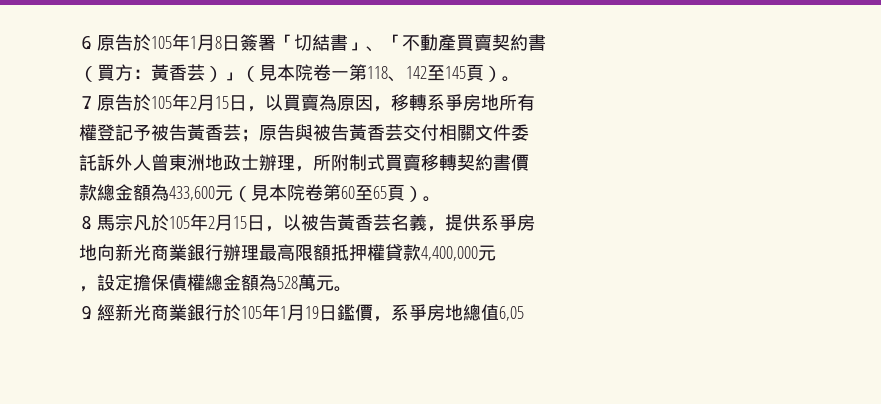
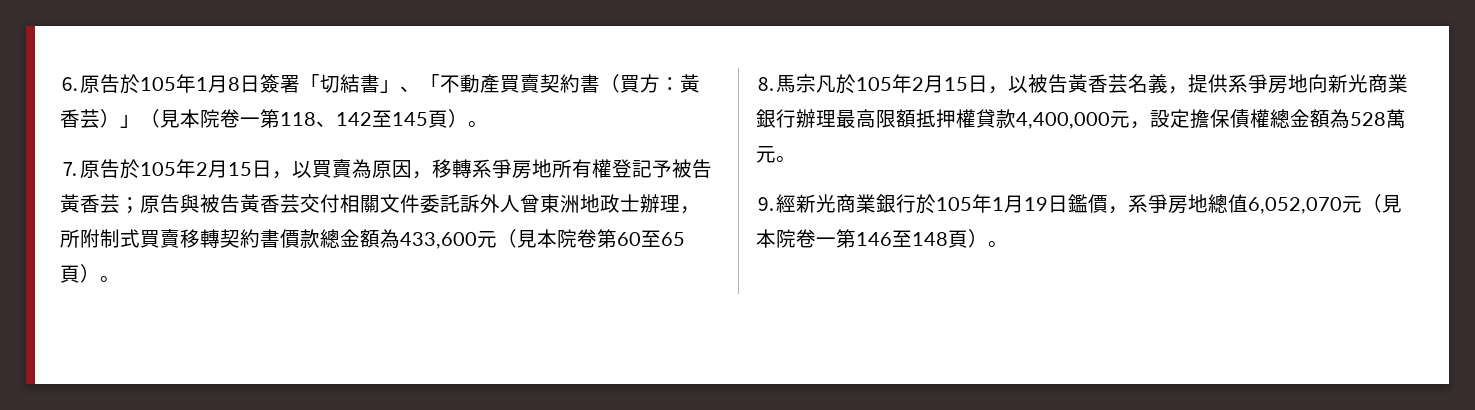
- ⒍原告於105年1月8日簽署「切結書」、「不動產買賣契約書
- （買方：黃香芸）」（見本院卷一第118、142至145頁）。
+ ⒍原告於105年1月8日簽署「切結書」、「不動產買賣契約書（買方：黃香芸）」（見本院卷一第118、142至145頁）。
- ⒎原告於105年2月15日，以買賣為原因，移轉系爭房地所有
- 權登記予被告黃香芸；原告與被告黃香芸交付相關文件委
- 託訴外人曾東洲地政士辦理，所附制式買賣移轉契約書價
- 款總金額為433,600元（見本院卷第60至65頁）。
+ ⒎原告於105年2月15日，以買賣為原因，移轉系爭房地所有權登記予被告黃香芸；原告與被告黃香芸交付相關文件委託訴外人曾東洲地政士辦理，所附制式買賣移轉契約書價款總金額為433,600元（見本院卷第60至65頁）。
- ⒏馬宗凡於105年2月15日，以被告黃香芸名義，提供系爭房
- 地向新光商業銀行辦理最高限額抵押權貸款4,400,000元
- ，設定擔保債權總金額為528萬元。
+ ⒏馬宗凡於105年2月15日，以被告黃香芸名義，提供系爭房地向新光商業銀行辦理最高限額抵押權貸款4,400,000元，設定擔保債權總金額為528萬元。
- ⒐經新光商業銀行於105年1月19日鑑價，系爭房地總值6,05
+ ⒐經新光商業銀行於105年1月19日鑑價，系爭房地總值6,052,070元（見本院卷一第146至148頁）。

